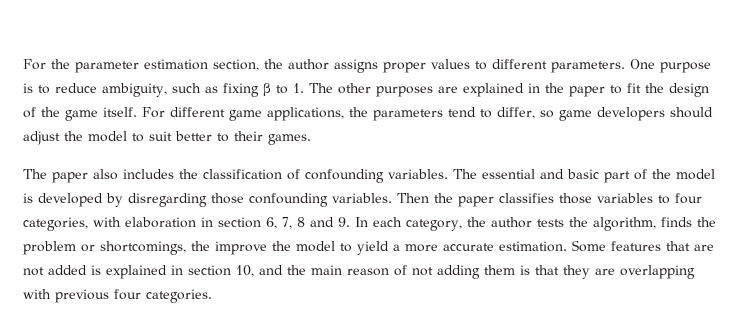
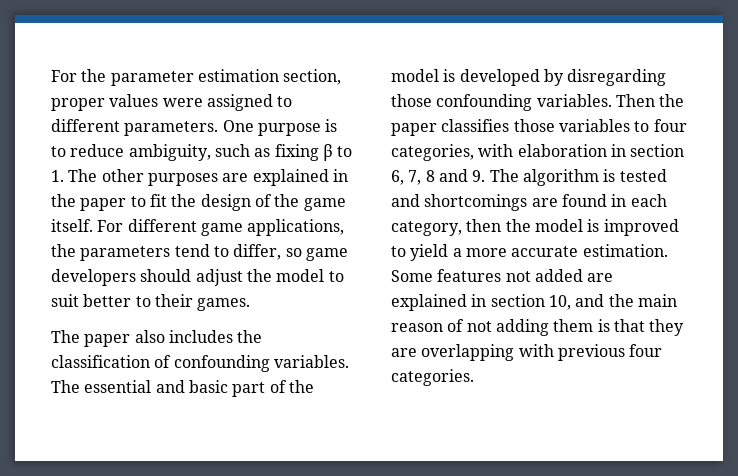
- For the parameter estimation section, the author assigns proper values to different parameters.
+ For the parameter estimation section, proper values were assigned to different parameters.
- Then the paper classifies those variables to four categories, with elaboration in section 6, 7, 8 and 9. In each category, the author tests the algorithm, finds the problem or shortcomings, the improve the model to yield a more accurate estimation.
+ Then the paper classifies those variables to four categories, with elaboration in section 6, 7, 8 and 9. The algorithm is tested and shortcomings are found in each category, then the model is improved to yield a more accurate estimation.
- Some features that are not added is explained in section 10, and the main reason of not adding them is that they are overlapping with previous four categories.
+ Some features not added are explained in section 10, and the main reason of not adding them is that they are overlapping with previous four categories.

